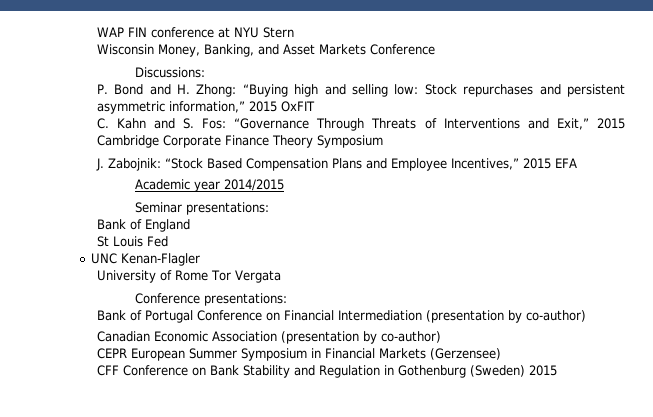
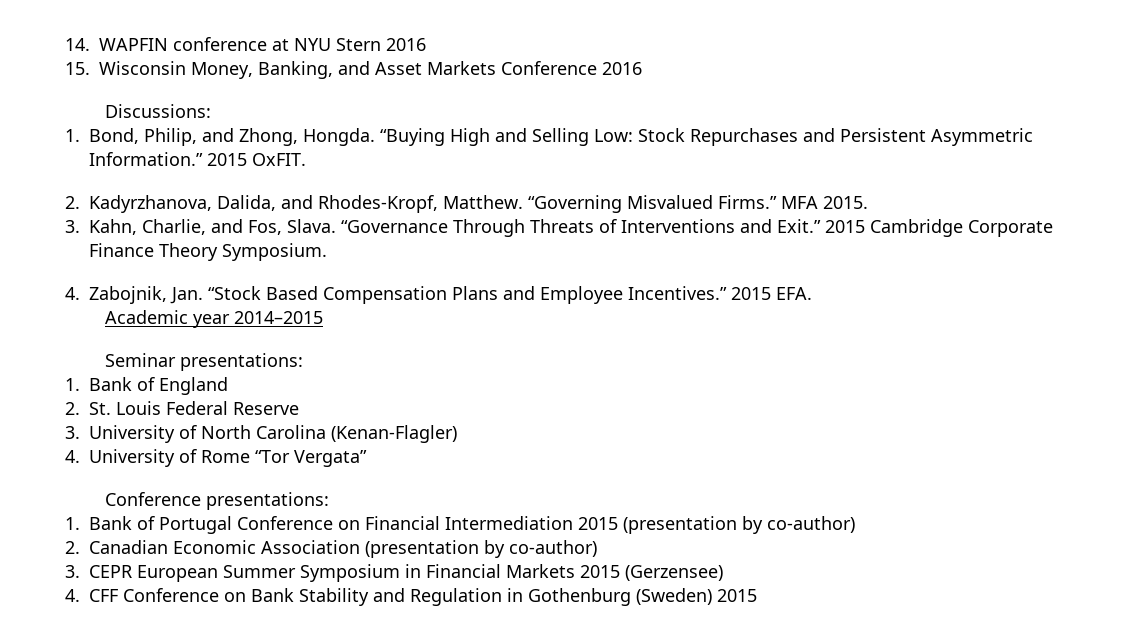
- WAP FIN conference at NYU Stern
- Wisconsin Money, Banking, and Asset Markets Conference
+ 14. WAPFIN conference at NYU Stern 2016
+ 15. Wisconsin Money, Banking, and Asset Markets Conference 2016
- P. Bond and H. Zhong: “Buying high and selling low: Stock repurchases and persistent asymmetric information,” 2015 OxFIT
- C. Kahn and S. Fos: “Governance Through Threats of Interventions and Exit,” 2015 Cambridge Corporate Finance Theory Symposium
- J. Zabojnik: “Stock Based Compensation Plans and Employee Incentives,” 2015 EFA
+ 1. Bond, Philip, and Zhong, Hongda. “Buying High and Selling Low: Stock Repurchases and Persistent Asymmetric Information.” 2015 OxFIT.
+ 2. Kadyrzhanova, Dalida, and Rhodes-Kropf, Matthew. “Governing Misvalued Firms.” MFA 2015.
+ 3. Kahn, Charlie, and Fos, Slava. “Governance Through Threats of Interventions and Exit.” 2015 Cambridge Corporate Finance Theory Symposium.
+ 4. Zabojnik, Jan. “Stock Based Compensation Plans and Employee Incentives.” 2015 EFA.
- Academic year 2014/2015
+ Academic year 2014–2015
- Bank of England
+ 1. Bank of England
- St Louis Fed
- UNC Kenan-Flagler
- University of Rome Tor Vergata
+ 2. St. Louis Federal Reserve
+ 3. University of North Carolina (Kenan-Flagler)
+ 4. University of Rome “Tor Vergata”
- Bank of Portugal Conference on Financial Intermediation (presentation by co-author)
- Canadian Economic Association (presentation by co-author)
+ 1. Bank of Portugal Conference on Financial Intermediation 2015 (presentation by co-author)
+ 2. Canadian Economic Association (presentation by co-author)
- CEPR European Summer Symposium in Financial Markets (Gerzensee)
+ 3. CEPR European Summer Symposium in Financial Markets 2015 (Gerzensee)
- CFF Conference on Bank Stability and Regulation in Gothenburg (Sweden) 2015
+ 4. CFF Conference on Bank Stability and Regulation in Gothenburg (Sweden) 2015

